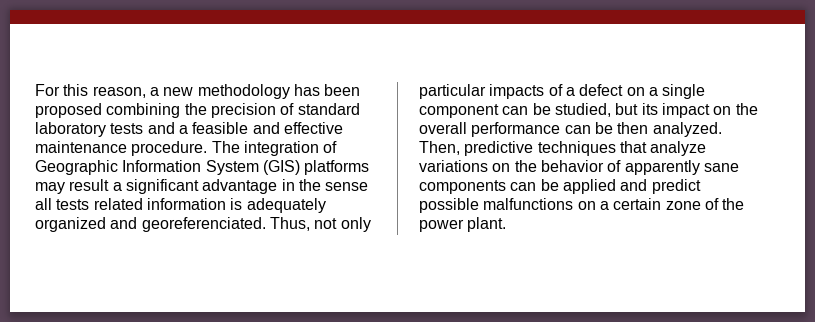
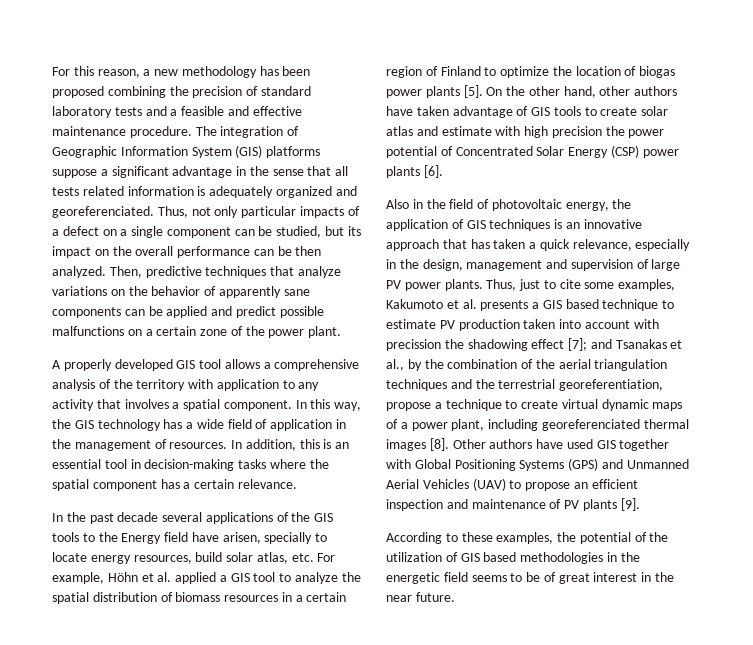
- The integration of Geographic Information System (GIS) platforms may result a significant advantage in the sense all tests related information is adequately organized and georeferenciated.
+ The integration of Geographic Information System (GIS) platforms suppose a significant advantage in the sense that all tests related information is adequately organized and georeferenciated.
+ A properly developed GIS tool allows a comprehensive analysis of the territory with application to any activity that involves a spatial component. In this way, the GIS technology has a wide field of application in the management of resources. In addition, this is an essential tool in decision-making tasks where the spatial component has a certain relevance.
+ In the past decade several applications of the GIS tools to the Energy field have arisen, specially to locate energy resources, build solar atlas, etc. For example, Höhn et al. applied a GIS tool to analyze the spatial distribution of biomass resources in a certain region of Finland to optimize the location of biogas power plants [5]. On the other hand, other authors have taken advantage of GIS tools to create solar atlas and estimate with high precision the power potential of Concentrated Solar Energy (CSP) power plants [6].
+ Also in the field of photovoltaic energy, the application of GIS techniques is an innovative approach that has taken a quick relevance, especially in the design, management and supervision of large PV power plants. Thus, just to cite some examples, Kakumoto et al. presents a GIS based technique to estimate PV production taken into account with precission the shadowing effect [7]; and Tsanakas et al., by the combination of the aerial triangulation techniques and the terrestrial georeferentiation, propose a technique to create virtual dynamic maps of a power plant, including georeferenciated thermal images [8]. Other authors have used GIS together with Global Positioning Systems (GPS) and Unmanned Aerial Vehicles (UAV) to propose an efficient inspection and maintenance of PV plants [9].
+ According to these examples, the potential of the utilization of GIS based methodologies in the energetic field seems to be of great interest in the near future.

